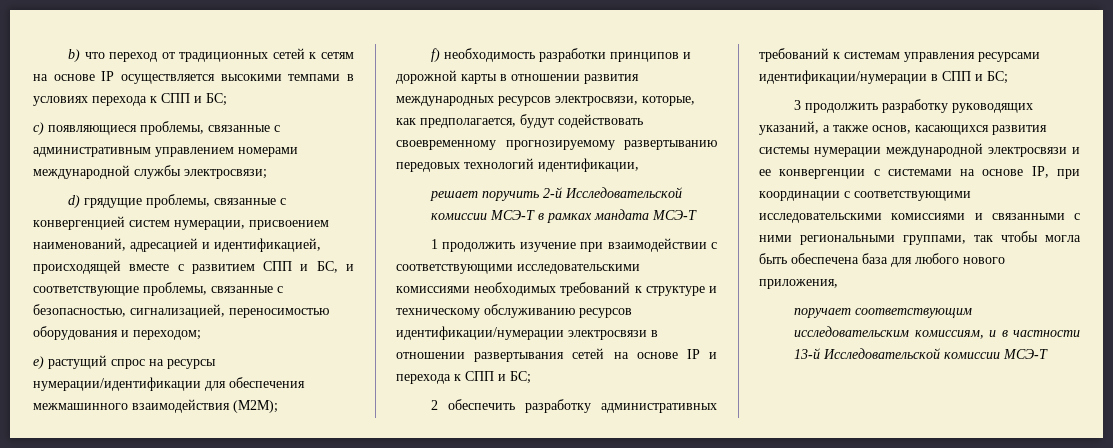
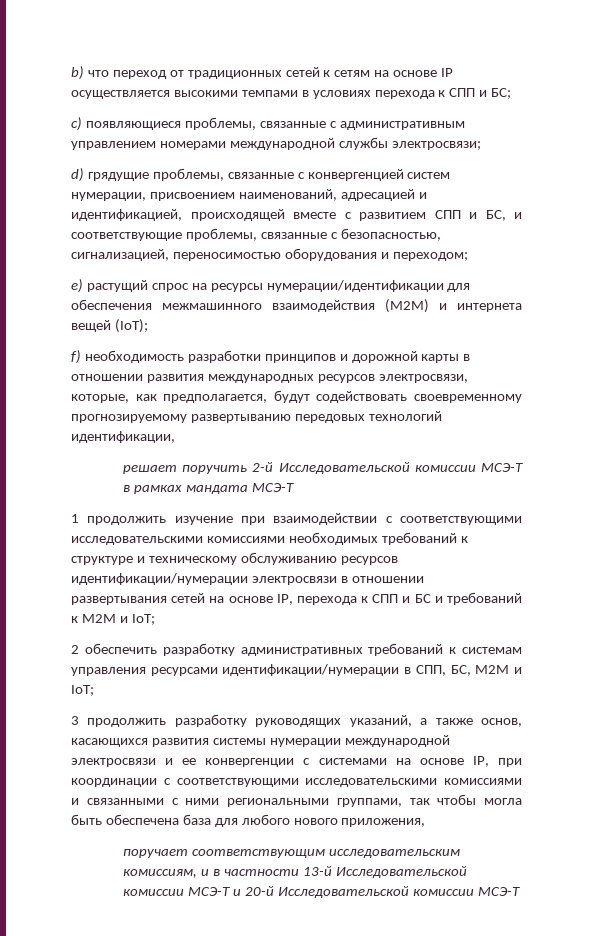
- e) растущий спрос на ресурсы нумерации/идентификации для обеспечения межмашинного взаимодействия (М2М);
+ e) растущий спрос на ресурсы нумерации/идентификации для обеспечения межмашинного взаимодействия (М2М) и интернета вещей (IoT);
- 1 продолжить изучение при взаимодействии с соответствующими исследовательскими комиссиями необходимых требований к структуре и техническому обслуживанию ресурсов идентификации/нумерации электросвязи в отношении развертывания сетей на основе IP и перехода к СПП и БС;
+ 1 продолжить изучение при взаимодействии с соответствующими исследовательскими комиссиями необходимых требований к структуре и техническому обслуживанию ресурсов идентификации/нумерации электросвязи в отношении развертывания сетей на основе IP, перехода к СПП и БС и требований к M2M и IoT;
- 2 обеспечить разработку административных требований к системам управления ресурсами идентификации/нумерации в СПП и БС;
+ 2 обеспечить разработку административных требований к системам управления ресурсами идентификации/нумерации в СПП, БС, M2M и IoT;
- поручает соответствующим исследовательским комиссиям, и в частности 13-й Исследовательской комиссии МСЭ-Т
+ поручает соответствующим исследовательским комиссиям, и в частности 13-й Исследовательской комиссии МСЭ-Т и 20-й Исследовательской комиссии МСЭ-Т

